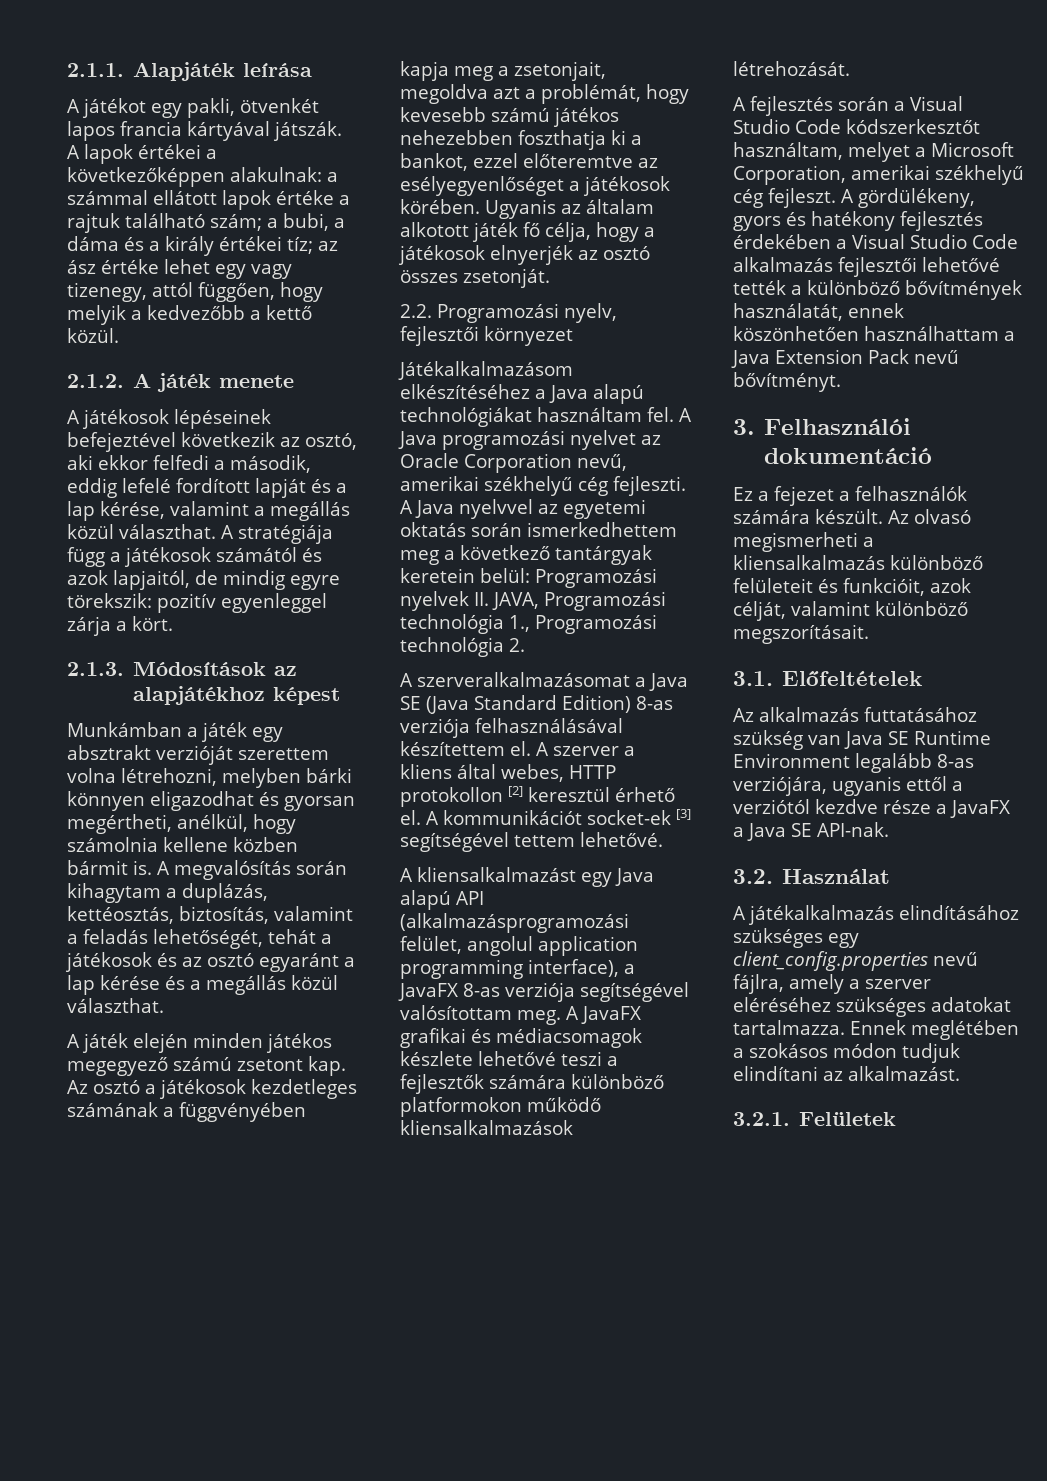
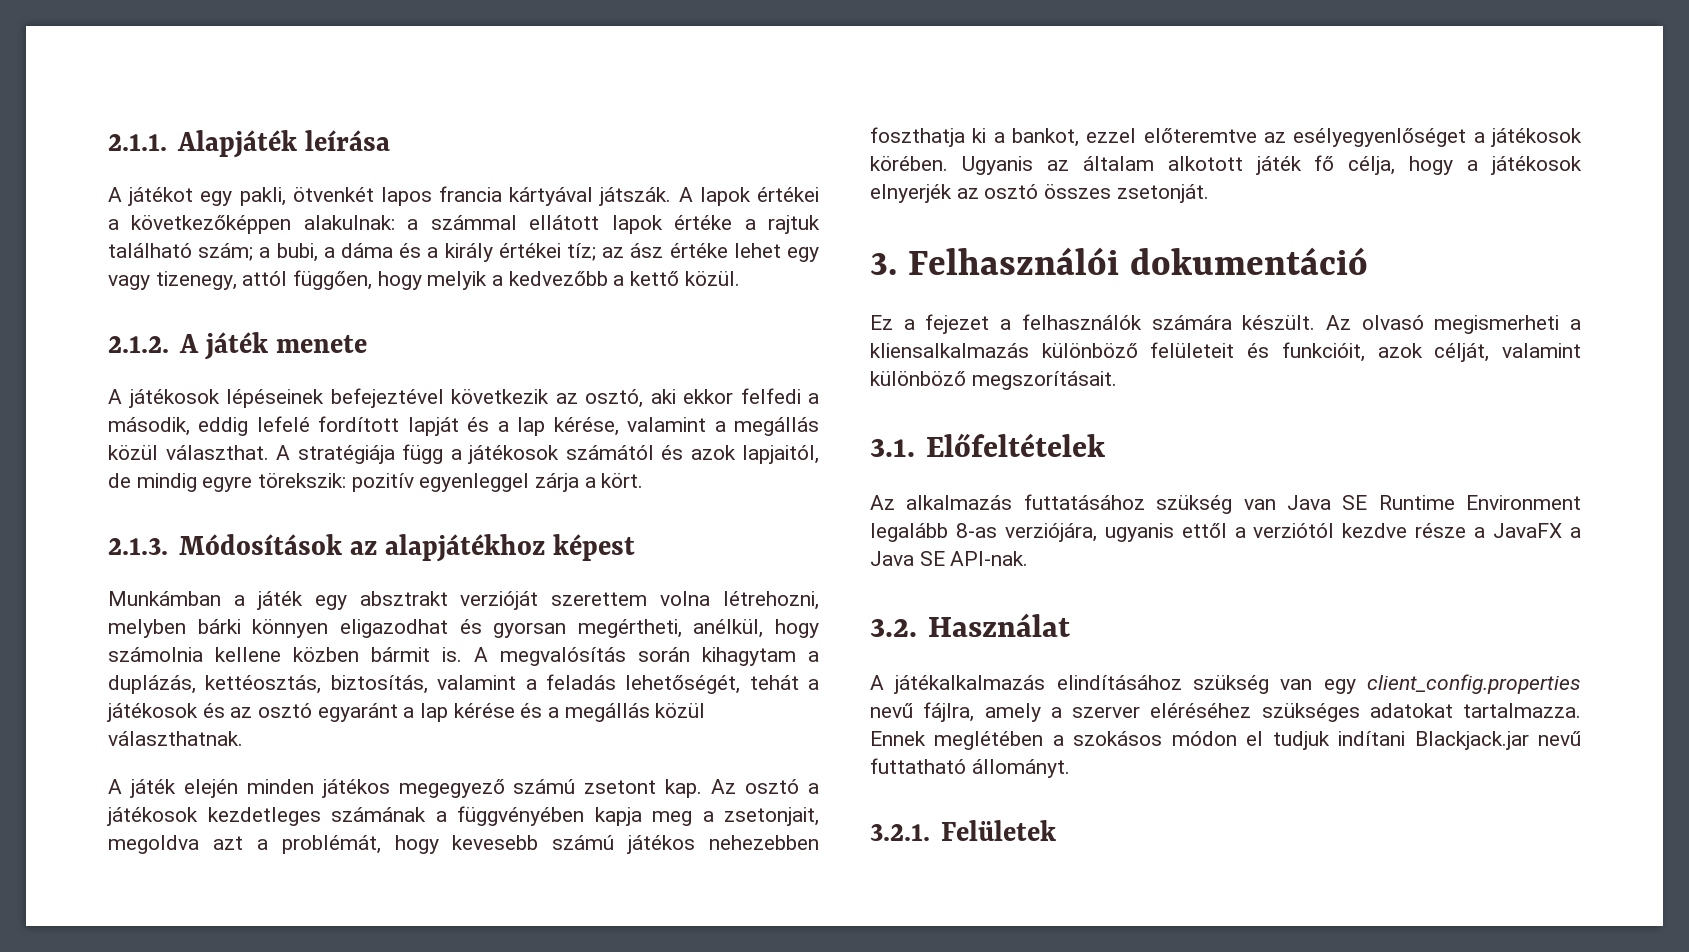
- A megvalósítás során kihagytam a duplázás, kettéosztás, biztosítás, valamint a feladás lehetőségét, tehát a játékosok és az osztó egyaránt a lap kérése és a megállás közül választhat.
+ A megvalósítás során kihagytam a duplázás, kettéosztás, biztosítás, valamint a feladás lehetőségét, tehát a játékosok és az osztó egyaránt a lap kérése és a megállás közül választhatnak.
- 2.2. Programozási nyelv, fejlesztői környezet
- Játékalkalmazásom elkészítéséhez a Java alapú technológiákat használtam fel. A Java programozási nyelvet az Oracle Corporation nevű, amerikai székhelyű cég fejleszti. A Java nyelvvel az egyetemi oktatás során ismerkedhettem meg a következő tantárgyak keretein belül: Programozási nyelvek II. JAVA, Programozási technológia 1., Programozási technológia 2.
- A szerveralkalmazásomat a Java SE (Java Standard Edition) 8-as verziója felhasználásával készítettem el. A szerver a kliens által webes, HTTP protokollon [2] keresztül érhető el. A kommunikációt socket-ek [3] segítségével tettem lehetővé.
- A kliensalkalmazást egy Java alapú API (alkalmazásprogramozási felület, angolul application programming interface), a JavaFX 8-as verziója segítségével valósítottam meg. A JavaFX grafikai és médiacsomagok készlete lehetővé teszi a fejlesztők számára különböző platformokon működő kliensalkalmazások létrehozását.
- A fejlesztés során a Visual Studio Code kódszerkesztőt használtam, melyet a Microsoft Corporation, amerikai székhelyű cég fejleszt. A gördülékeny, gyors és hatékony fejlesztés érdekében a Visual Studio Code alkalmazás fejlesztői lehetővé tették a különböző bővítmények használatát, ennek köszönhetően használhattam a Java Extension Pack nevű bővítményt.
- A játékalkalmazás elindításához szükséges egy client_config.properties nevű fájlra, amely a szerver eléréséhez szükséges adatokat tartalmazza.
+ A játékalkalmazás elindításához szükség van egy client_config.properties nevű fájlra, amely a szerver eléréséhez szükséges adatokat tartalmazza.
- Ennek meglétében a szokásos módon tudjuk elindítani az alkalmazást.
+ Ennek meglétében a szokásos módon el tudjuk indítani Blackjack.jar nevű futtatható állományt.

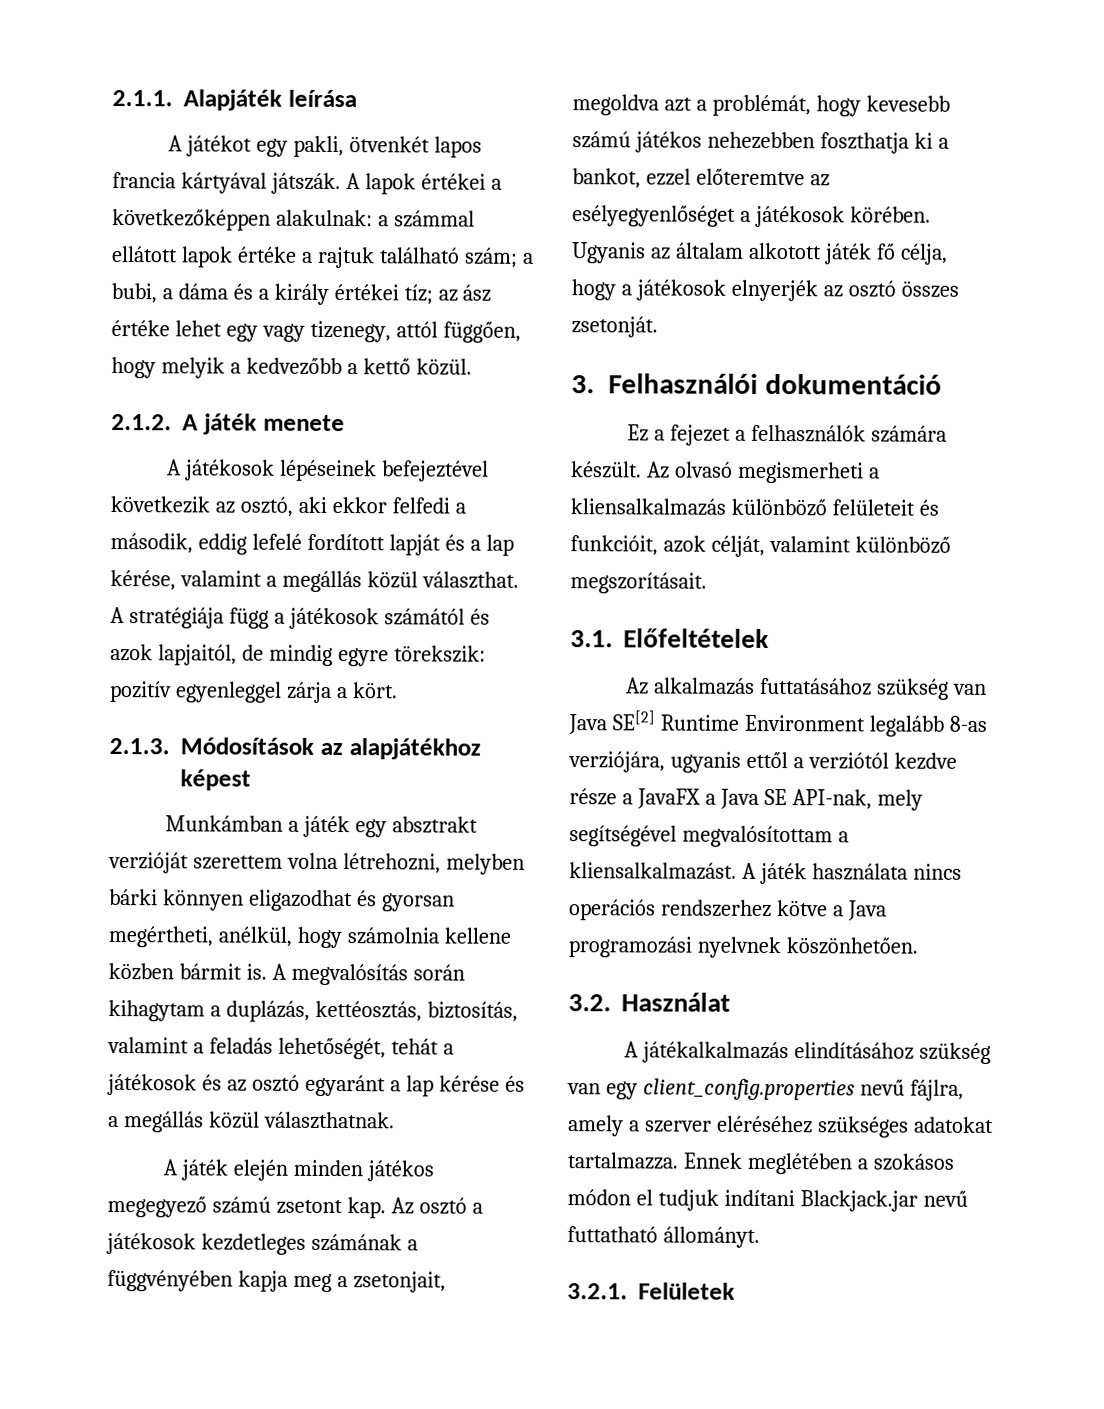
- Az alkalmazás futtatásához szükség van Java SE Runtime Environment legalább 8-as verziójára, ugyanis ettől a verziótól kezdve része a JavaFX a Java SE API-nak.
+ Az alkalmazás futtatásához szükség van Java SE[2] Runtime Environment legalább 8-as verziójára, ugyanis ettől a verziótól kezdve része a JavaFX a Java SE API-nak, mely segítségével megvalósítottam a kliensalkalmazást. A játék használata nincs operációs rendszerhez kötve a Java programozási nyelvnek köszönhetően.

